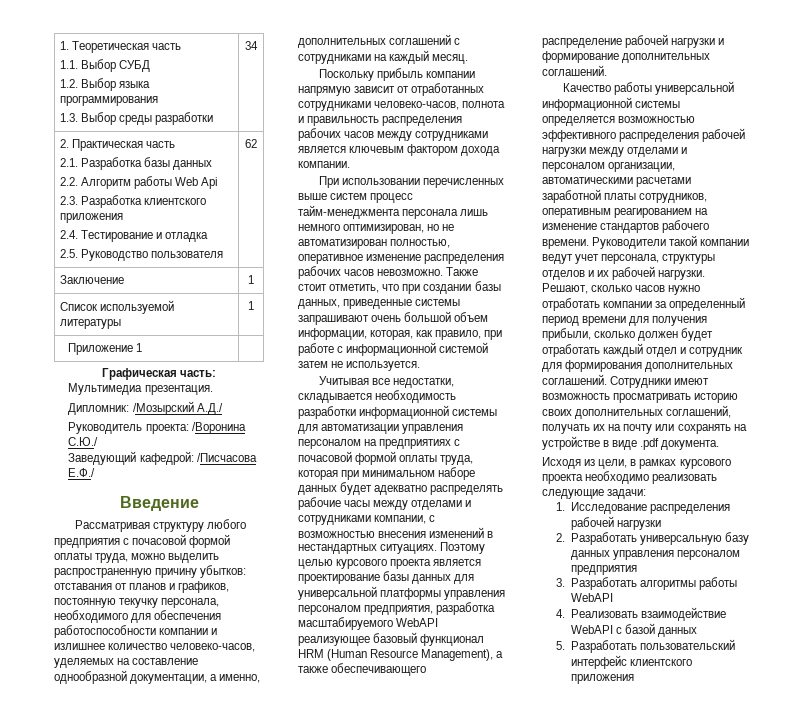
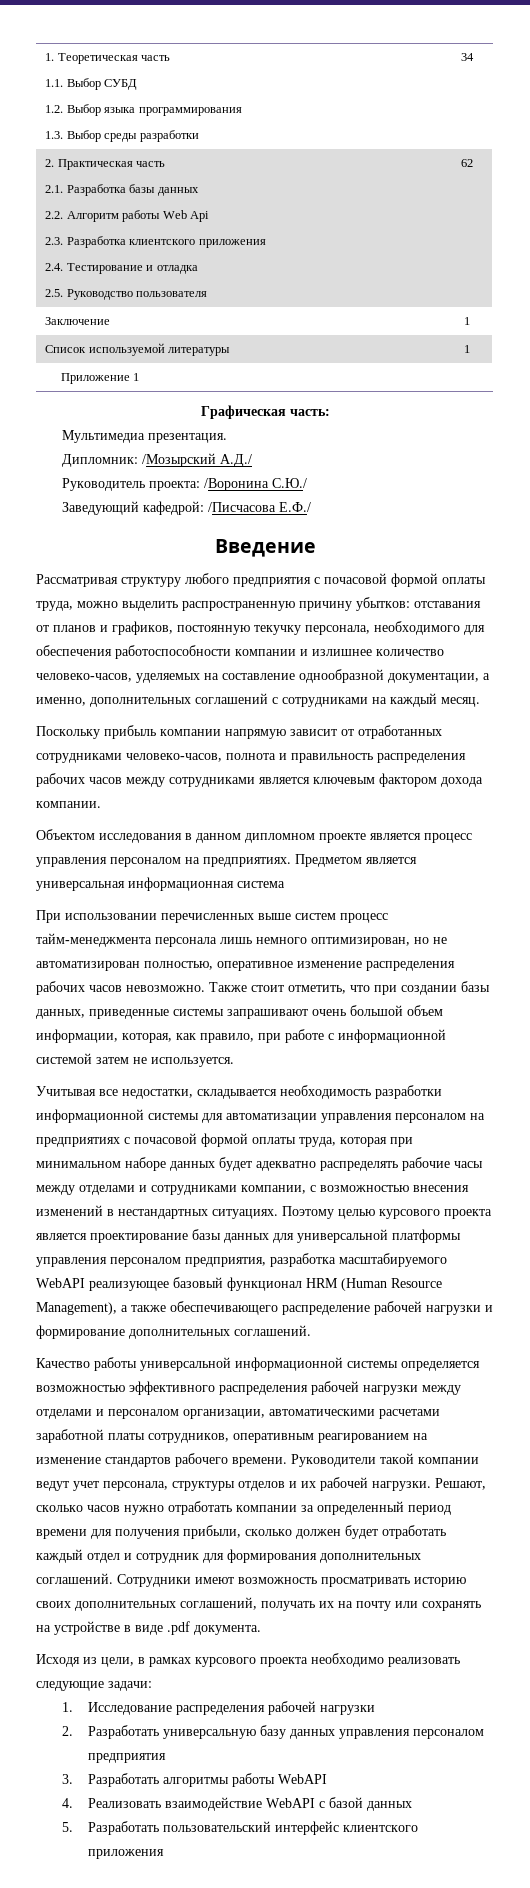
+ Объектом исследования в данном дипломном проекте является процесс управления персоналом на предприятиях. Предметом является универсальная информационная система

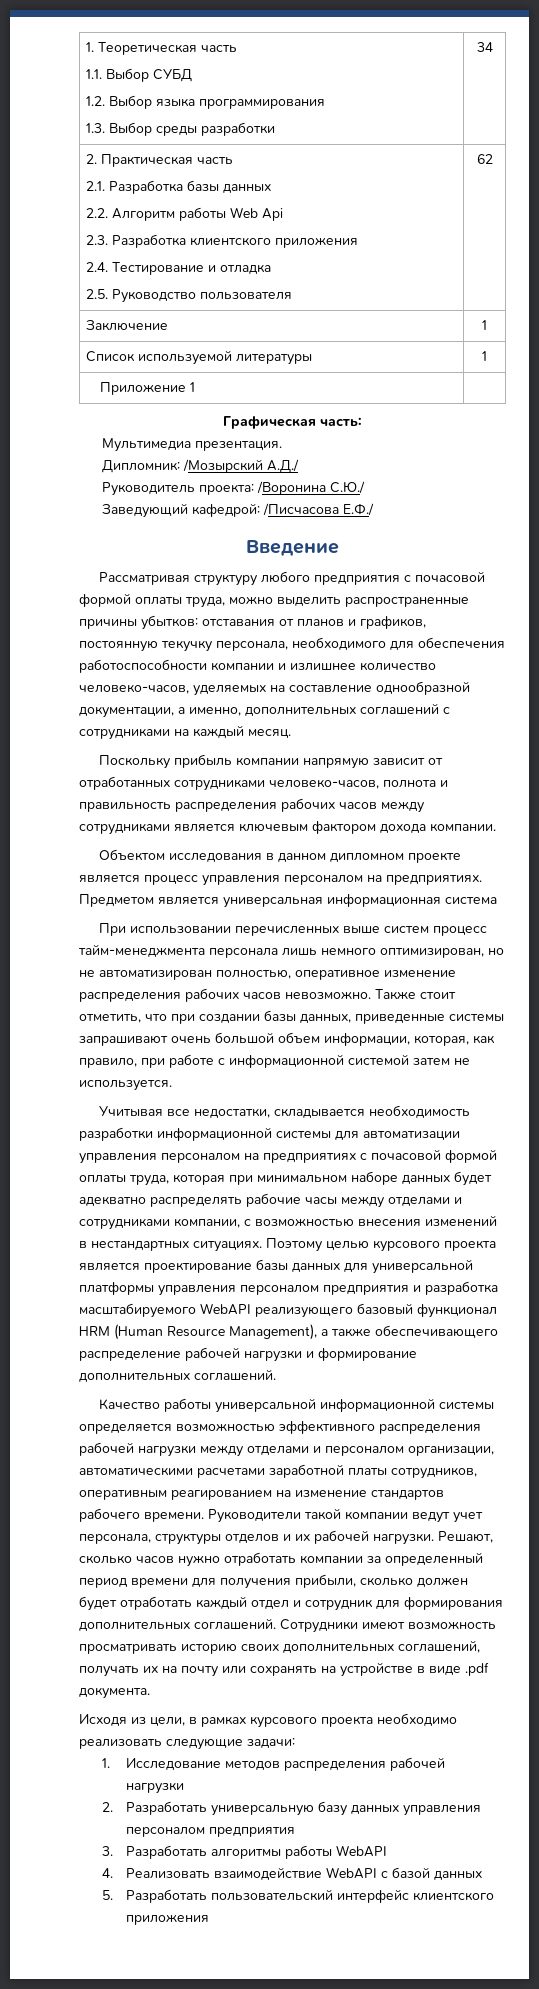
- Рассматривая структуру любого предприятия с почасовой формой оплаты труда, можно выделить распространенную причину убытков: отставания от планов и графиков, постоянную текучку персонала, необходимого для обеспечения работоспособности компании и излишнее количество человеко-часов, уделяемых на составление однообразной документации, а именно, дополнительных соглашений с сотрудниками на каждый месяц.
+ Рассматривая структуру любого предприятия с почасовой формой оплаты труда, можно выделить распространенные причины убытков: отставания от планов и графиков, постоянную текучку персонала, необходимого для обеспечения работоспособности компании и излишнее количество человеко-часов, уделяемых на составление однообразной документации, а именно, дополнительных соглашений с сотрудниками на каждый месяц.
- Поэтому целью курсового проекта является проектирование базы данных для универсальной платформы управления персоналом предприятия, разработка масштабируемого WebAPI реализующее базовый функционал HRM (Human Resource Management), а также обеспечивающего распределение рабочей нагрузки и формирование дополнительных соглашений.
+ Поэтому целью курсового проекта является проектирование базы данных для универсальной платформы управления персоналом предприятия и разработка масштабируемого WebAPI реализующего базовый функционал HRM (Human Resource Management), а также обеспечивающего распределение рабочей нагрузки и формирование дополнительных соглашений.
- 1. Исследование распределения рабочей нагрузки
+ 1. Исследование методов распределения рабочей нагрузки

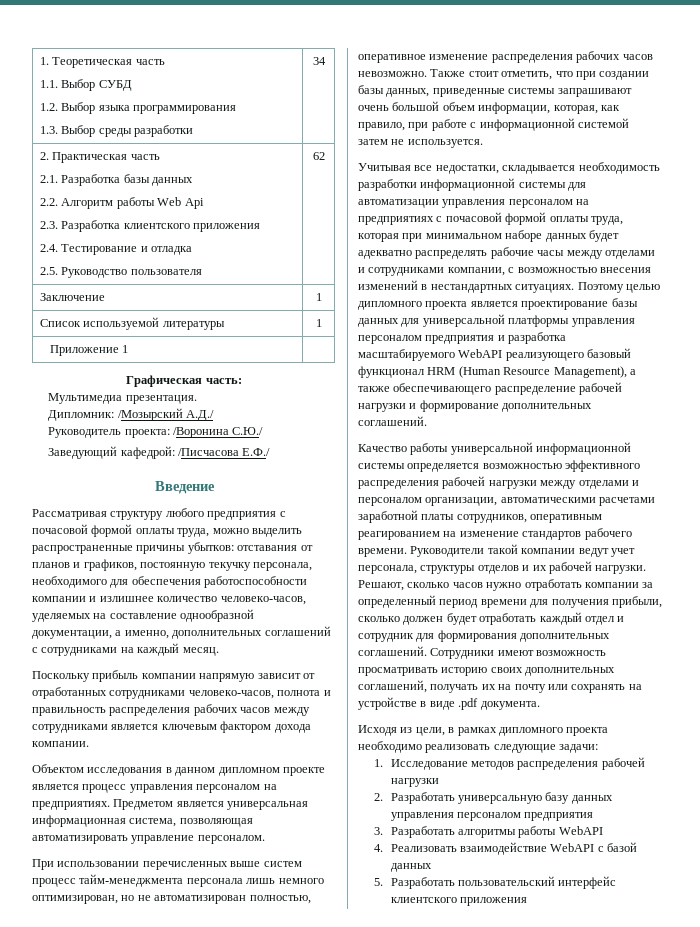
- Предметом является универсальная информационная система
+ Предметом является универсальная информационная система, позволяющая автоматизировать управление персоналом.
- Поэтому целью курсового проекта является проектирование базы данных для универсальной платформы управления персоналом предприятия и разработка масштабируемого WebAPI реализующего базовый функционал HRM (Human Resource Management), а также обеспечивающего распределение рабочей нагрузки и формирование дополнительных соглашений.
+ Поэтому целью дипломного проекта является проектирование базы данных для универсальной платформы управления персоналом предприятия и разработка масштабируемого WebAPI реализующего базовый функционал HRM (Human Resource Management), а также обеспечивающего распределение рабочей нагрузки и формирование дополнительных соглашений.
- Исходя из цели, в рамках курсового проекта необходимо реализовать следующие задачи:
+ Исходя из цели, в рамках дипломного проекта необходимо реализовать следующие задачи:

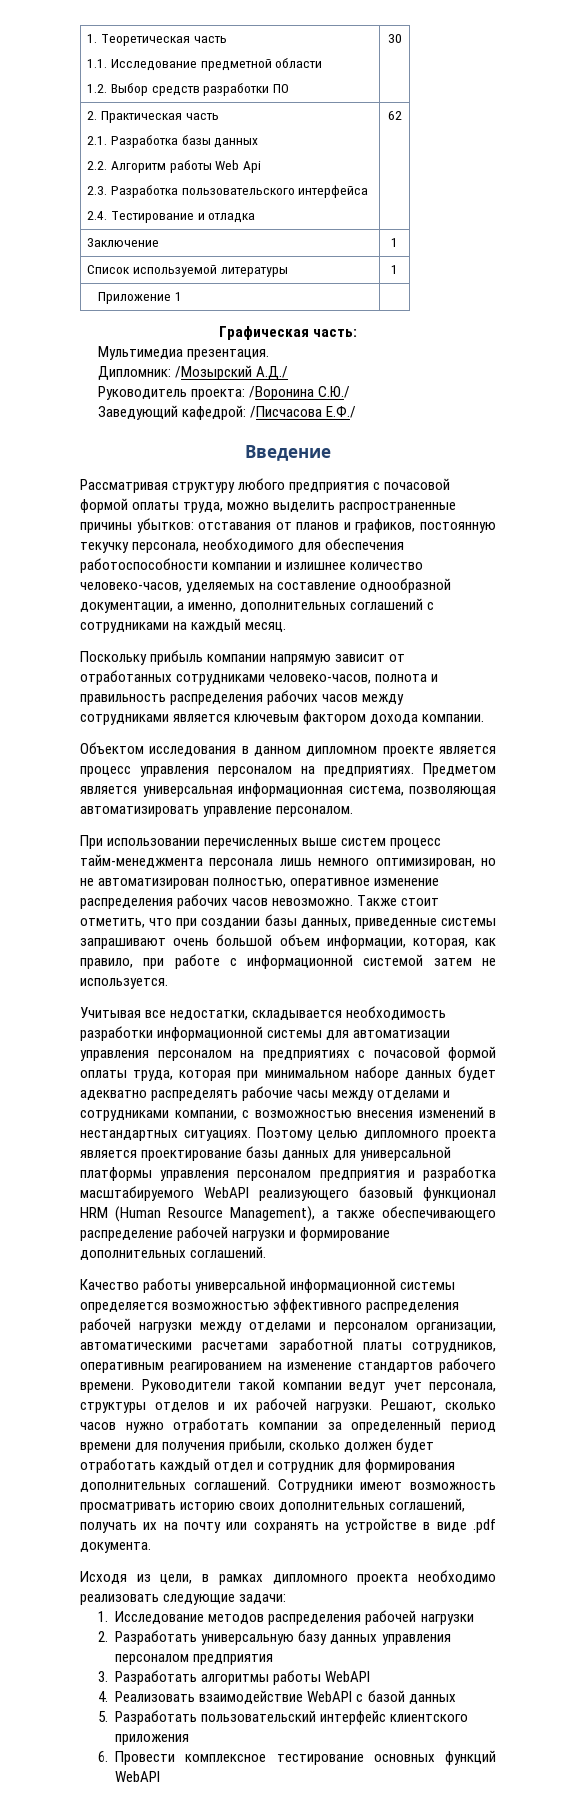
  1. Теоретическая часть
- 1.1. Выбор СУБД
- 1.2. Выбор языка программирования
- 1.3. Выбор среды разработки | 34
+ 1.1. Исследование предметной области
+ 1.2. Выбор средств разработки ПО | 30
  2. Практическая часть
  2.1. Разработка базы данных
  2.2. Алгоритм работы Web Api
- 2.3. Разработка клиентского приложения
- 2.4. Тестирование и отладка
- 2.5. Руководство пользователя | 62
+ 2.3. Разработка пользовательского интерфейса
+ 2.4. Тестирование и отладка | 62
+ 6. Провести комплексное тестирование основных функций WebAPI

